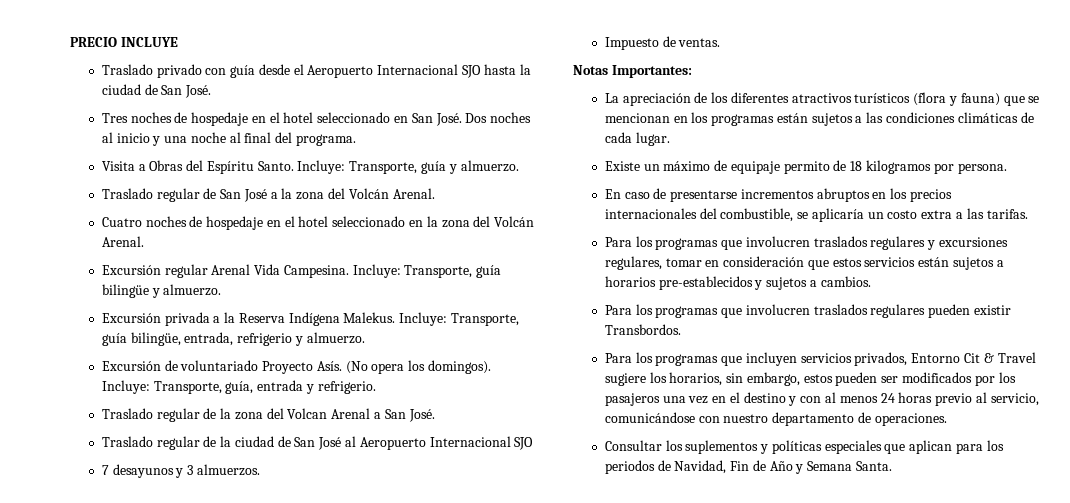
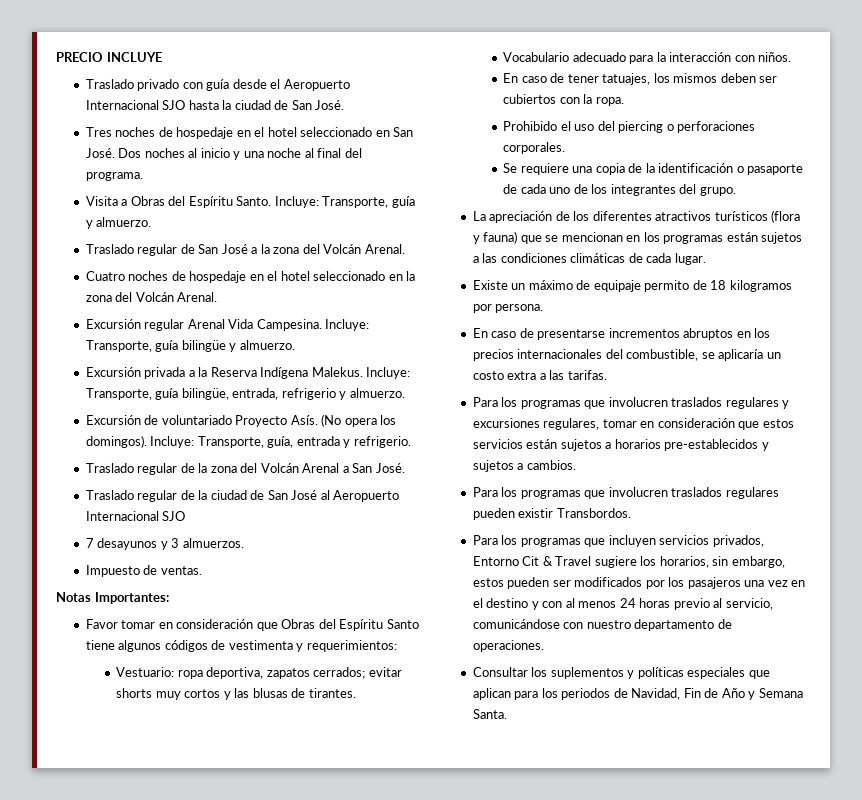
- Traslado regular de la zona del Volcan Arenal a San José.
+ Traslado regular de la zona del Volcán Arenal a San José.
+ Favor tomar en consideración que Obras del Espíritu Santo tiene algunos códigos de vestimenta y requerimientos:
+ Vestuario: ropa deportiva, zapatos cerrados; evitar shorts muy cortos y las blusas de tirantes.
+ Vocabulario adecuado para la interacción con niños.
+ En caso de tener tatuajes, los mismos deben ser cubiertos con la ropa.
+ Prohibido el uso del piercing o perforaciones corporales.
+ Se requiere una copia de la identificación o pasaporte de cada uno de los integrantes del grupo.

